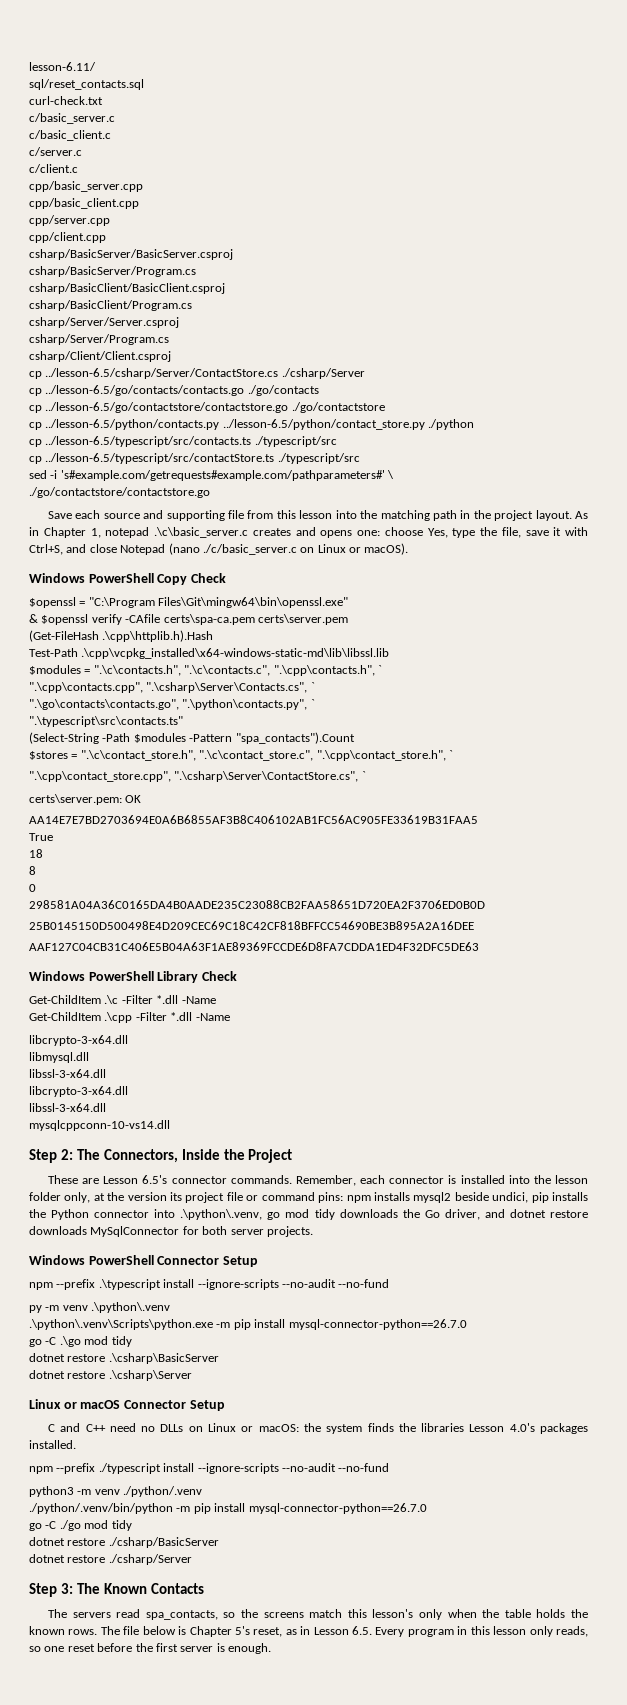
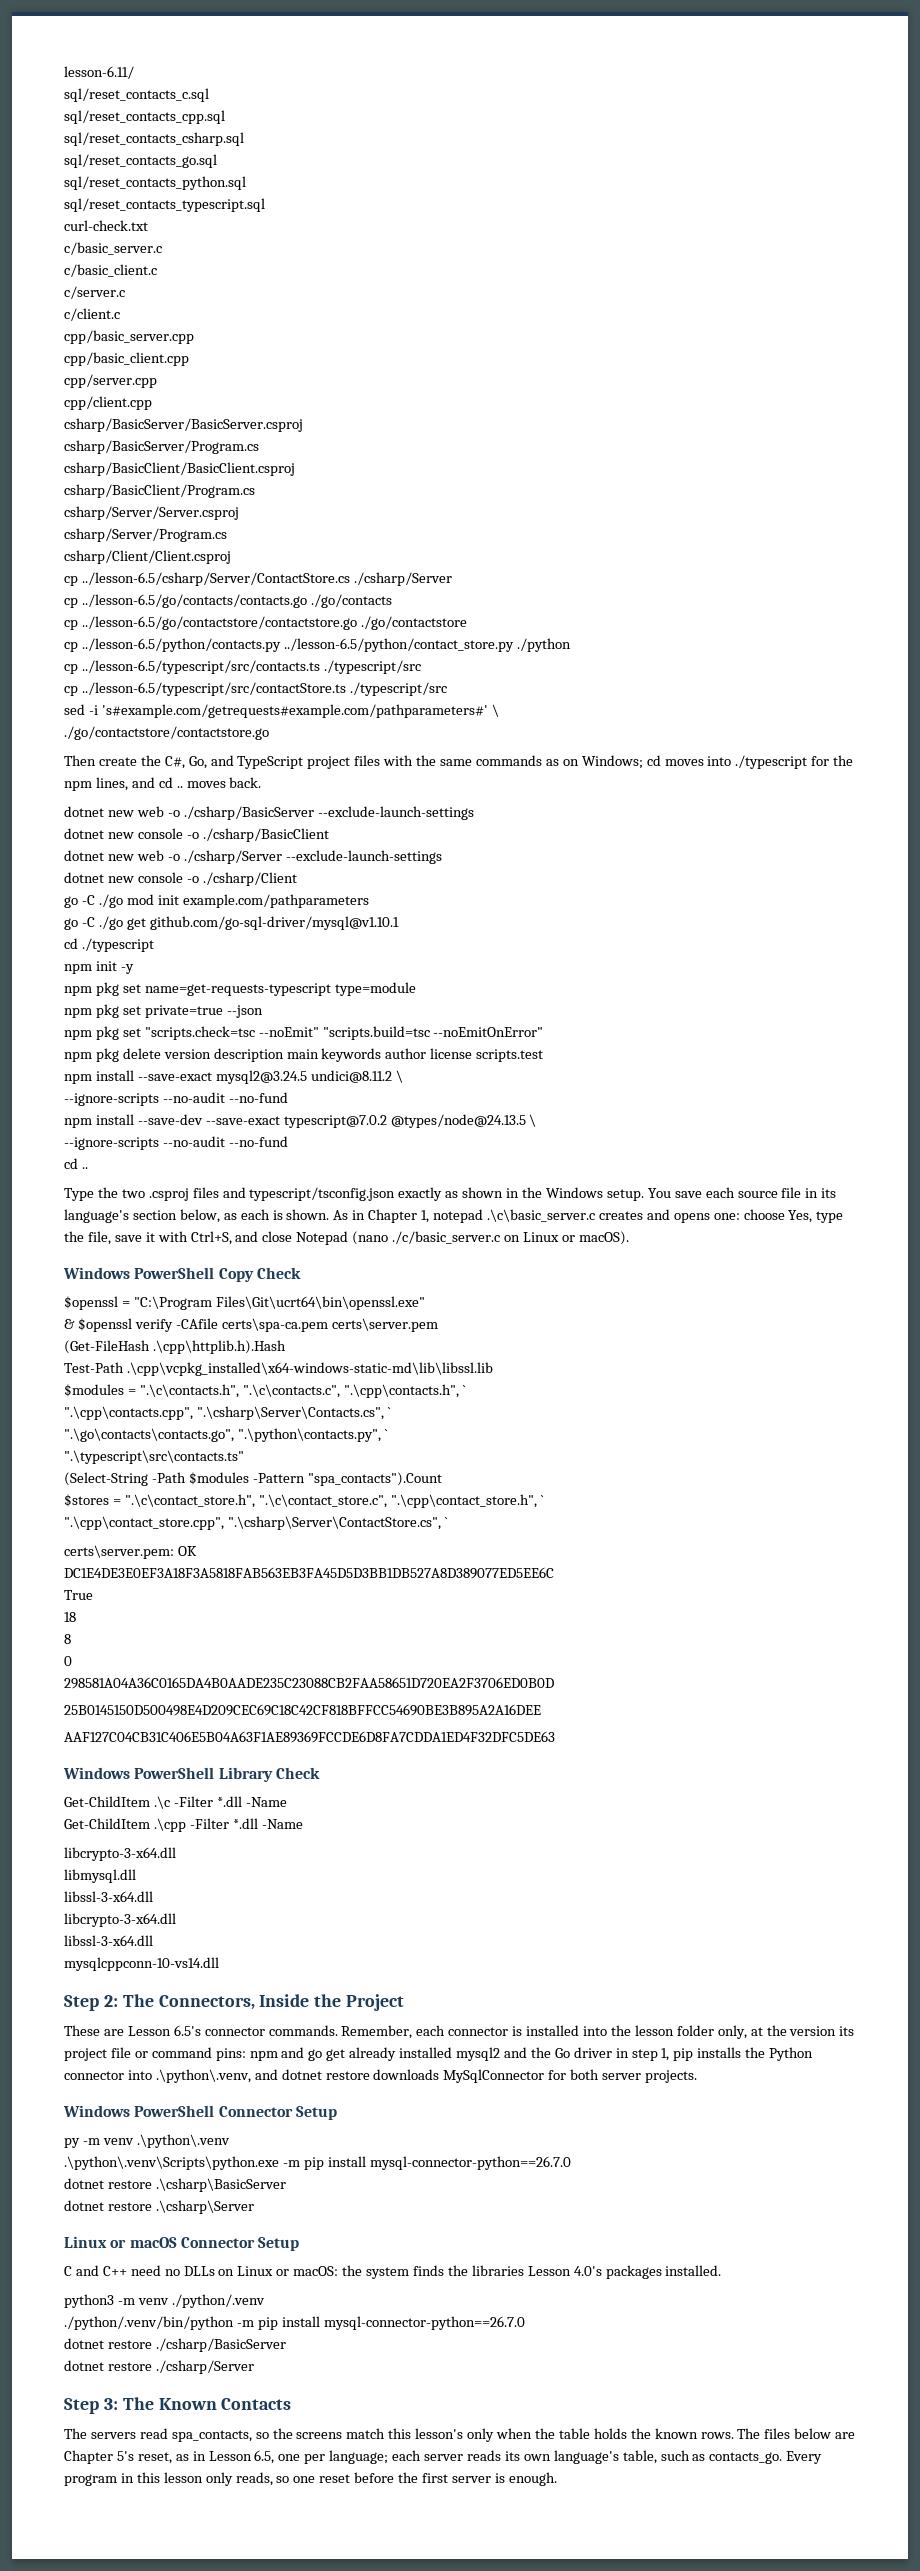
- sql/reset_contacts.sql
+ sql/reset_contacts_c.sql
+ sql/reset_contacts_cpp.sql
+ sql/reset_contacts_csharp.sql
+ sql/reset_contacts_go.sql
+ sql/reset_contacts_python.sql
+ sql/reset_contacts_typescript.sql
- Save each source and supporting file from this lesson into the matching path in the project layout.
+ Then create the C#, Go, and TypeScript project files with the same commands as on Windows; cd moves into ./typescript for the npm lines, and cd .. moves back.
+ dotnet new web -o ./csharp/BasicServer --exclude-launch-settings
+ dotnet new console -o ./csharp/BasicClient
+ dotnet new web -o ./csharp/Server --exclude-launch-settings
+ dotnet new console -o ./csharp/Client
+ go -C ./go mod init example.com/pathparameters
+ go -C ./go get github.com/go-sql-driver/mysql@v1.10.1
+ cd ./typescript
+ npm init -y
+ npm pkg set name=get-requests-typescript type=module
+ npm pkg set private=true --json
+ npm pkg set "scripts.check=tsc --noEmit" "scripts.build=tsc --noEmitOnError"
+ npm pkg delete version description main keywords author license scripts.test
+ npm install --save-exact mysql2@3.24.5 undici@8.11.2 \
+ --ignore-scripts --no-audit --no-fund
+ npm install --save-dev --save-exact typescript@7.0.2 @types/node@24.13.5 \
+ --ignore-scripts --no-audit --no-fund
+ cd ..
+ Type the two .csproj files and typescript/tsconfig.json exactly as shown in the Windows setup. You save each source file in its language's section below, as each is shown.
- $openssl = "C:\Program Files\Git\mingw64\bin\openssl.exe"
+ $openssl = "C:\Program Files\Git\ucrt64\bin\openssl.exe"
- AA14E7E7BD2703694E0A6B6855AF3B8C406102AB1FC56AC905FE33619B31FAA5
+ DC1E4DE3E0EF3A18F3A5818FAB563EB3FA45D5D3BB1DB527A8D389077ED5EE6C
- Remember, each connector is installed into the lesson folder only, at the version its project file or command pins: npm installs mysql2 beside undici, pip installs the Python connector into .\python\.venv, go mod tidy downloads the Go driver, and dotnet restore downloads MySqlConnector for both server projects.
+ Remember, each connector is installed into the lesson folder only, at the version its project file or command pins: npm and go get already installed mysql2 and the Go driver in step 1, pip installs the Python connector into .\python\.venv, and dotnet restore downloads MySqlConnector for both server projects.
- npm --prefix .\typescript install --ignore-scripts --no-audit --no-fund
- go -C .\go mod tidy
- npm --prefix ./typescript install --ignore-scripts --no-audit --no-fund
- go -C ./go mod tidy
- The file below is Chapter 5's reset, as in Lesson 6.5. Every program in this lesson only reads, so one reset before the first server is enough.
+ The files below are Chapter 5's reset, as in Lesson 6.5, one per language; each server reads its own language's table, such as contacts_go. Every program in this lesson only reads, so one reset before the first server is enough.

